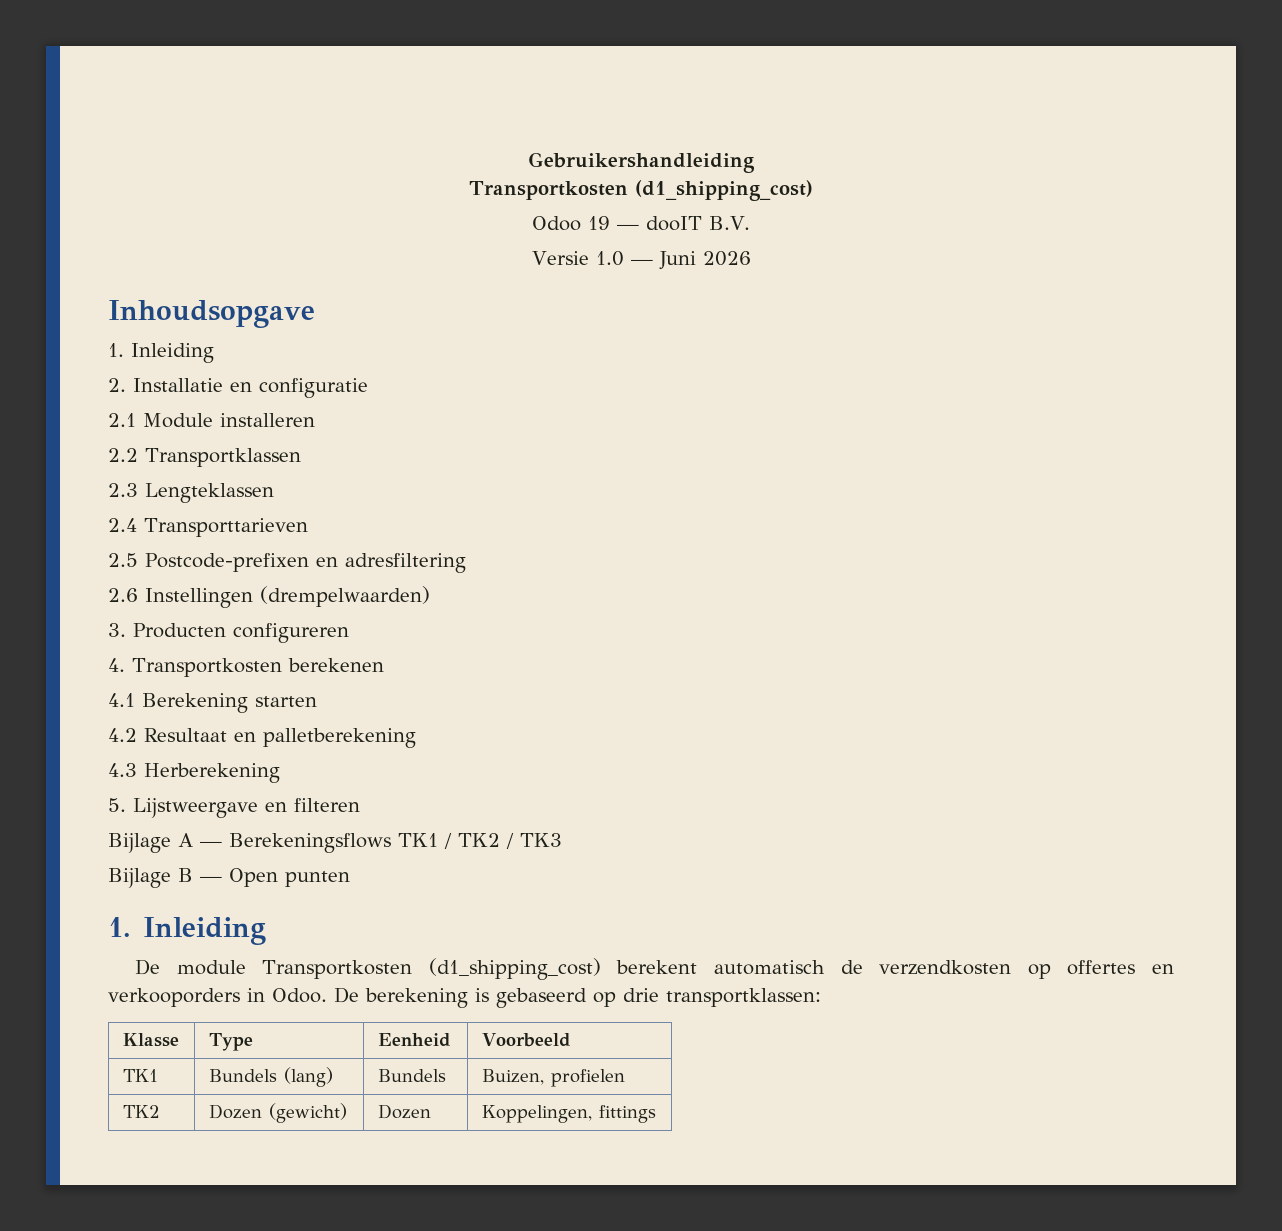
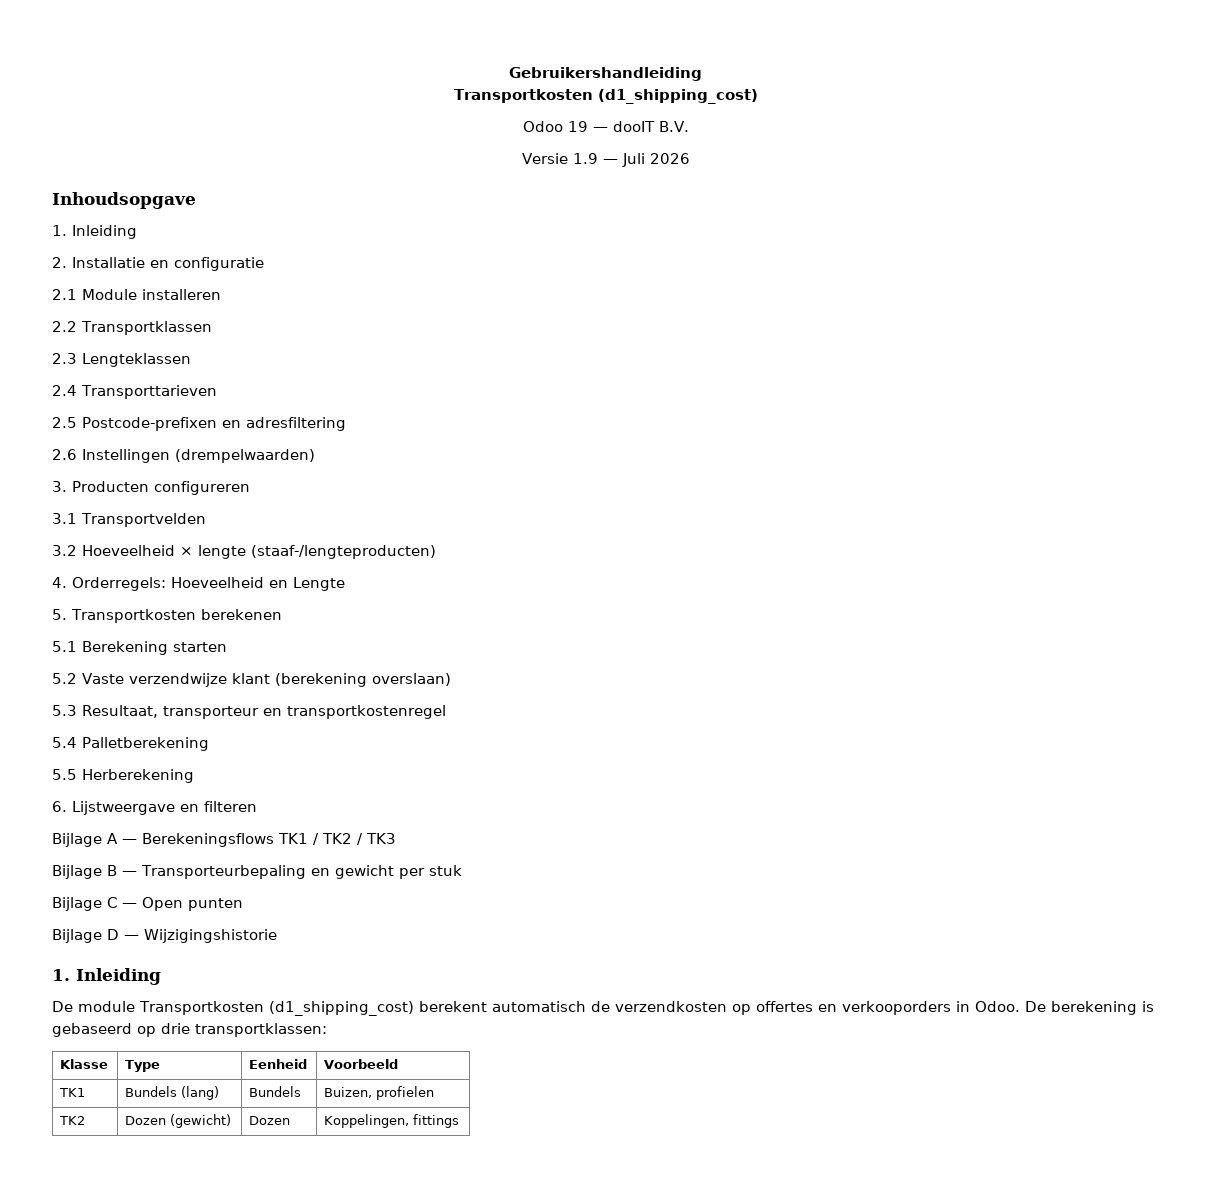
- Versie 1.0 — Juni 2026
+ Versie 1.9 — Juli 2026
- 4. Transportkosten berekenen
+ 3.1 Transportvelden
+ 3.2 Hoeveelheid × lengte (staaf-/lengteproducten)
+ 4. Orderregels: Hoeveelheid en Lengte
+ 5. Transportkosten berekenen
- 4.1 Berekening starten
+ 5.1 Berekening starten
- 4.2 Resultaat en palletberekening
- 4.3 Herberekening
+ 5.2 Vaste verzendwijze klant (berekening overslaan)
+ 5.3 Resultaat, transporteur en transportkostenregel
+ 5.4 Palletberekening
+ 5.5 Herberekening
- 5. Lijstweergave en filteren
+ 6. Lijstweergave en filteren
- Bijlage B — Open punten
+ Bijlage B — Transporteurbepaling en gewicht per stuk
+ Bijlage C — Open punten
+ Bijlage D — Wijzigingshistorie

